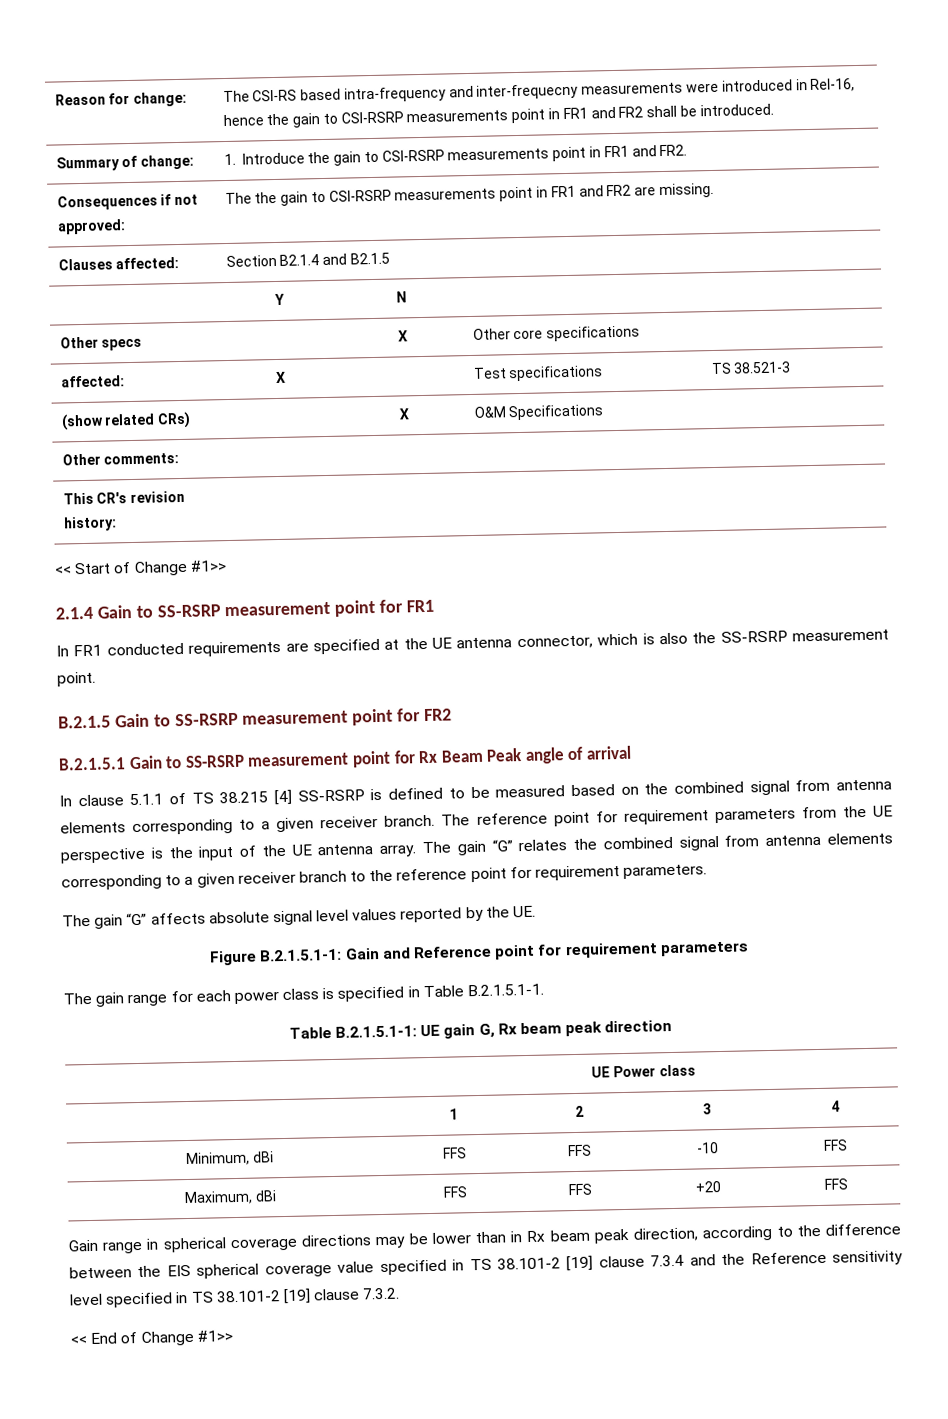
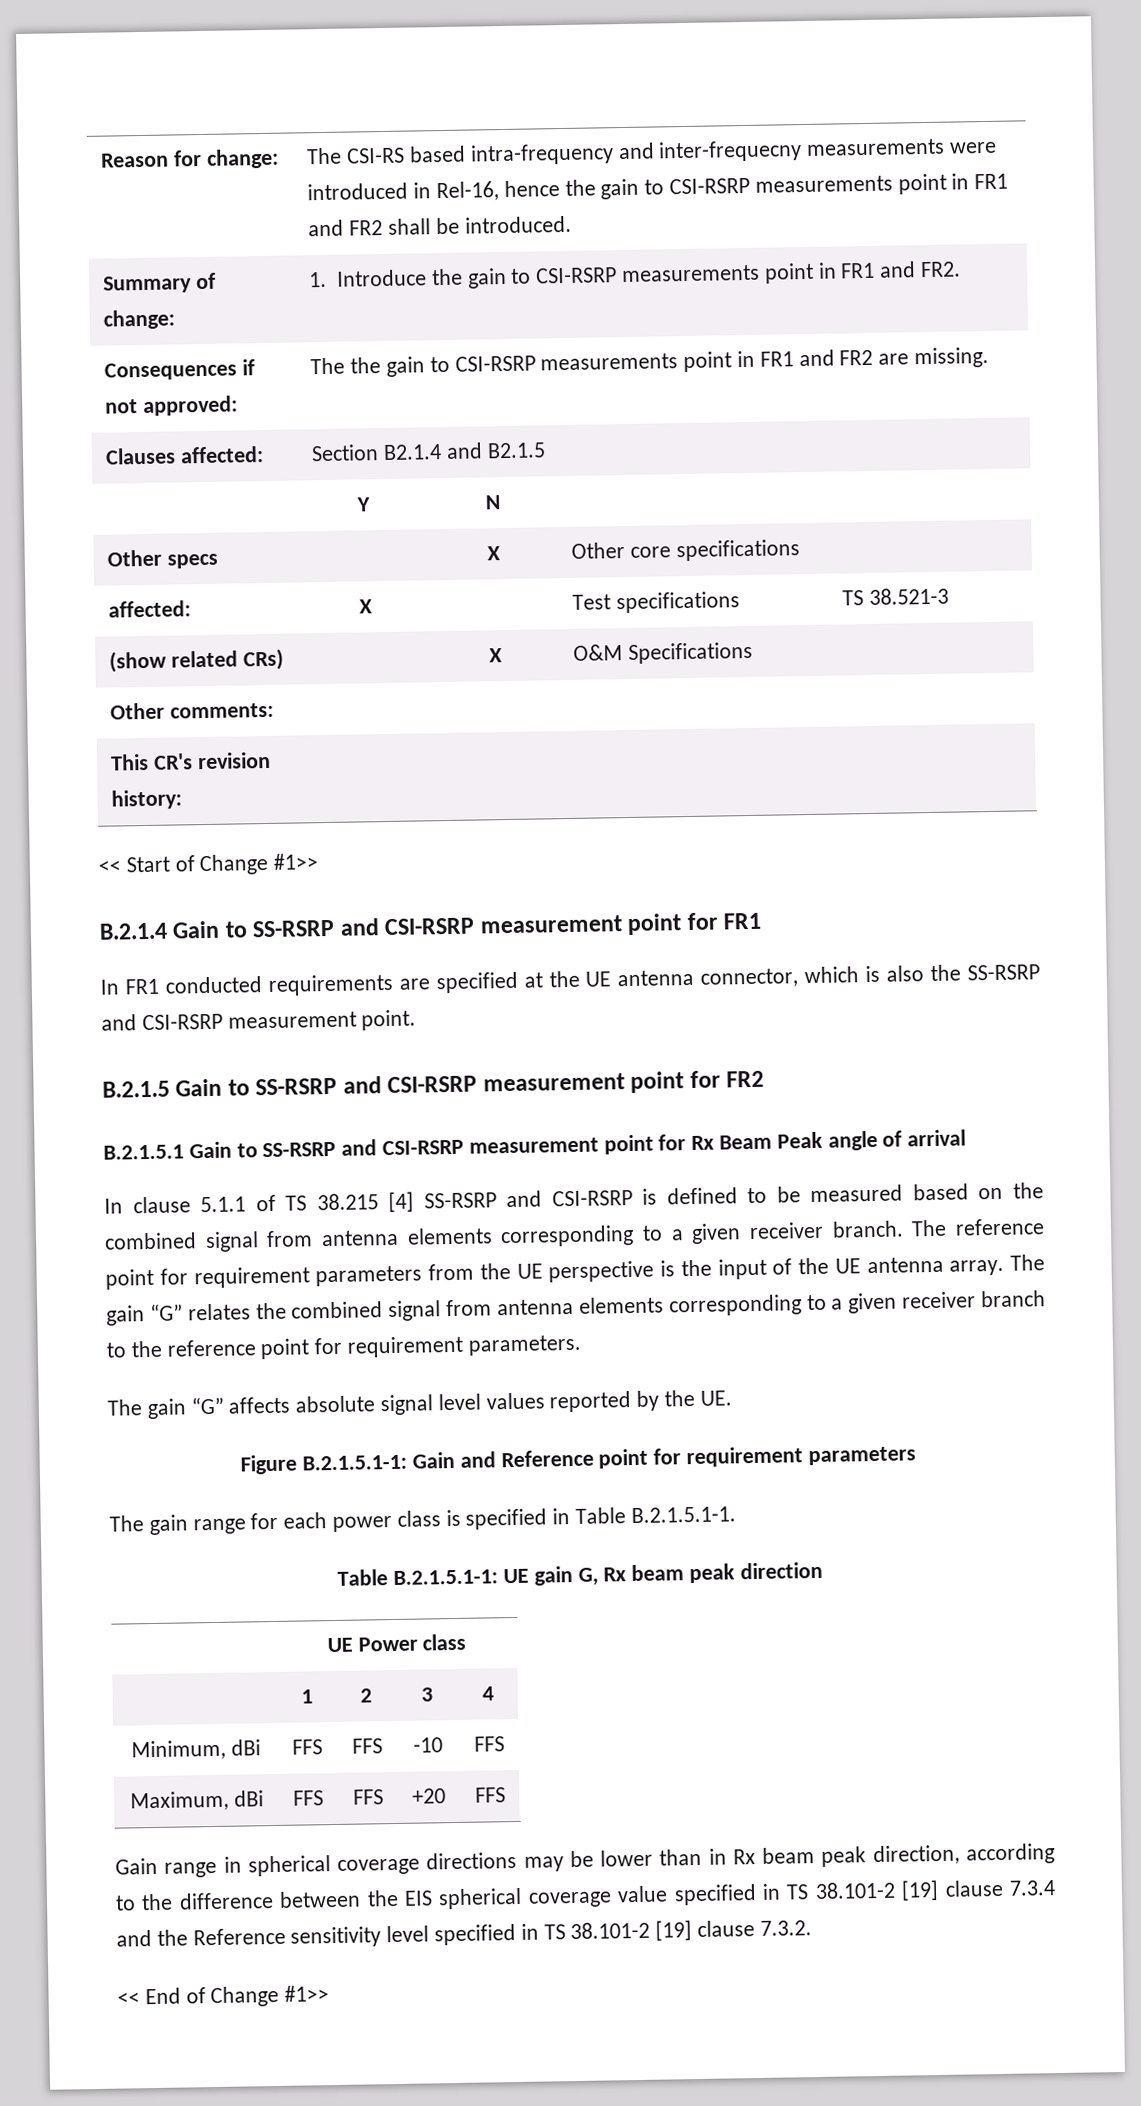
- 2.1.4 Gain to SS-RSRP measurement point for FR1
+ B.2.1.4 Gain to SS-RSRP and CSI-RSRP measurement point for FR1
- In FR1 conducted requirements are specified at the UE antenna connector, which is also the SS-RSRP measurement point.
+ In FR1 conducted requirements are specified at the UE antenna connector, which is also the SS-RSRP and CSI-RSRP measurement point.
- B.2.1.5 Gain to SS-RSRP measurement point for FR2
+ B.2.1.5 Gain to SS-RSRP and CSI-RSRP measurement point for FR2
- B.2.1.5.1 Gain to SS-RSRP measurement point for Rx Beam Peak angle of arrival
+ B.2.1.5.1 Gain to SS-RSRP and CSI-RSRP measurement point for Rx Beam Peak angle of arrival
- In clause 5.1.1 of TS 38.215 [4] SS-RSRP is defined to be measured based on the combined signal from antenna elements corresponding to a given receiver branch.
+ In clause 5.1.1 of TS 38.215 [4] SS-RSRP and CSI-RSRP is defined to be measured based on the combined signal from antenna elements corresponding to a given receiver branch.

